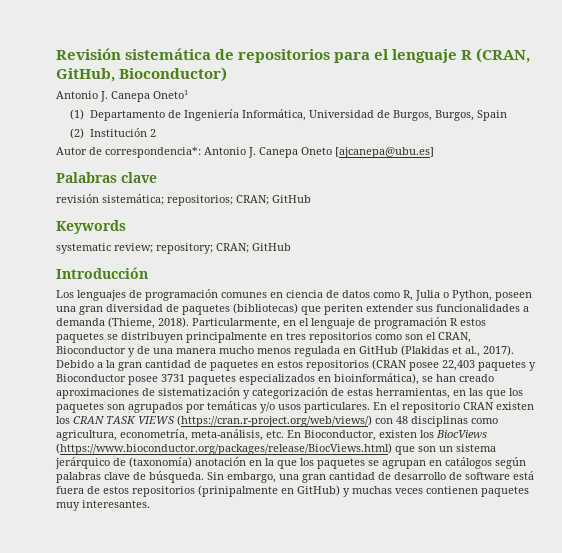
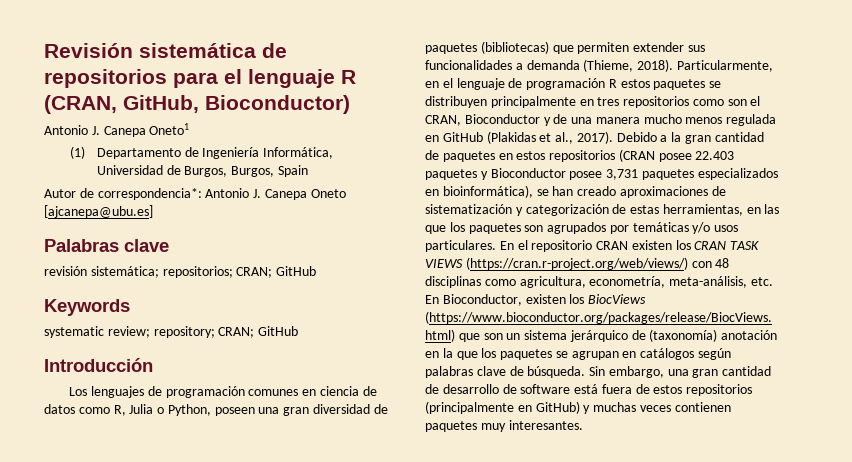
- (2) Institución 2
- Los lenguajes de programación comunes en ciencia de datos como R, Julia o Python, poseen una gran diversidad de paquetes (bibliotecas) que periten extender sus funcionalidades a demanda (Thieme, 2018).
+ Los lenguajes de programación comunes en ciencia de datos como R, Julia o Python, poseen una gran diversidad de paquetes (bibliotecas) que permiten extender sus funcionalidades a demanda (Thieme, 2018).
- Debido a la gran cantidad de paquetes en estos repositorios (CRAN posee 22,403 paquetes y Bioconductor posee 3731 paquetes especializados en bioinformática), se han creado aproximaciones de sistematización y categorización de estas herramientas, en las que los paquetes son agrupados por temáticas y/o usos particulares.
+ Debido a la gran cantidad de paquetes en estos repositorios (CRAN posee 22.403 paquetes y Bioconductor posee 3,731 paquetes especializados en bioinformática), se han creado aproximaciones de sistematización y categorización de estas herramientas, en las que los paquetes son agrupados por temáticas y/o usos particulares.
- Sin embargo, una gran cantidad de desarrollo de software está fuera de estos repositorios (prinipalmente en GitHub) y muchas veces contienen paquetes muy interesantes.
+ Sin embargo, una gran cantidad de desarrollo de software está fuera de estos repositorios (principalmente en GitHub) y muchas veces contienen paquetes muy interesantes.

